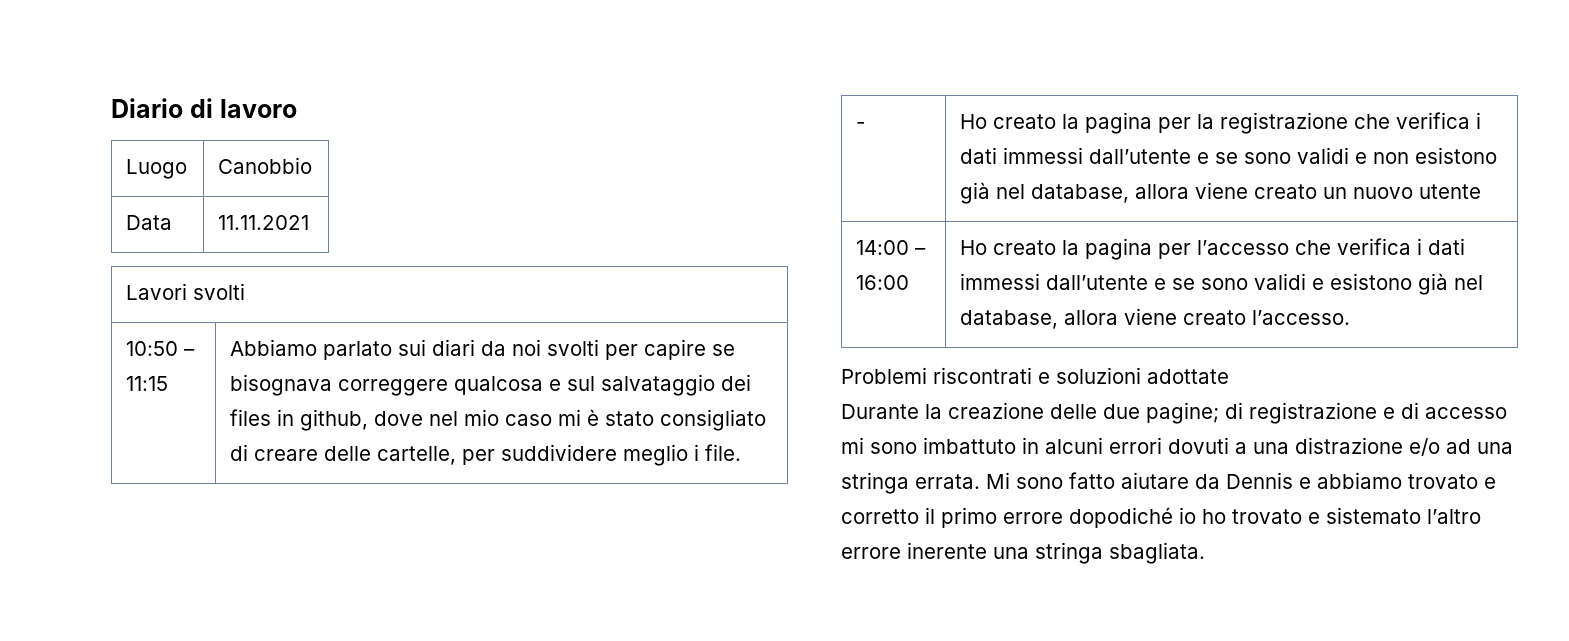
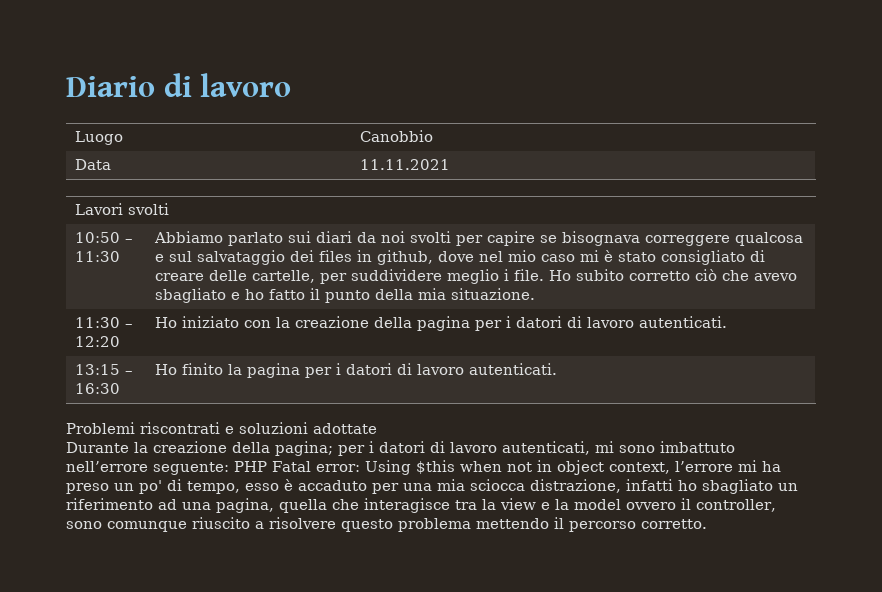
- 10:50 – 11:15
+ 10:50 – 11:30
- Abbiamo parlato sui diari da noi svolti per capire se bisognava correggere qualcosa e sul salvataggio dei files in github, dove nel mio caso mi è stato consigliato di creare delle cartelle, per suddividere meglio i file.
- - | Ho creato la pagina per la registrazione che verifica i dati immessi dall’utente e se sono validi e non esistono già nel database, allora viene creato un nuovo utente
- 14:00 – 16:00 | Ho creato la pagina per l’accesso che verifica i dati immessi dall’utente e se sono validi e esistono già nel database, allora viene creato l’accesso.
+ Abbiamo parlato sui diari da noi svolti per capire se bisognava correggere qualcosa e sul salvataggio dei files in github, dove nel mio caso mi è stato consigliato di creare delle cartelle, per suddividere meglio i file. Ho subito corretto ciò che avevo sbagliato e ho fatto il punto della mia situazione.
+ 11:30 – 12:20 | Ho iniziato con la creazione della pagina per i datori di lavoro autenticati.
+ 13:15 – 16:30 | Ho finito la pagina per i datori di lavoro autenticati.
- Durante la creazione delle due pagine; di registrazione e di accesso mi sono imbattuto in alcuni errori dovuti a una distrazione e/o ad una stringa errata. Mi sono fatto aiutare da Dennis e abbiamo trovato e corretto il primo errore dopodiché io ho trovato e sistemato l’altro errore inerente una stringa sbagliata.
+ Durante la creazione della pagina; per i datori di lavoro autenticati, mi sono imbattuto nell’errore seguente: PHP Fatal error: Using $this when not in object context, l’errore mi ha preso un po' di tempo, esso è accaduto per una mia sciocca distrazione, infatti ho sbagliato un riferimento ad una pagina, quella che interagisce tra la view e la model ovvero il controller, sono comunque riuscito a risolvere questo problema mettendo il percorso corretto.

